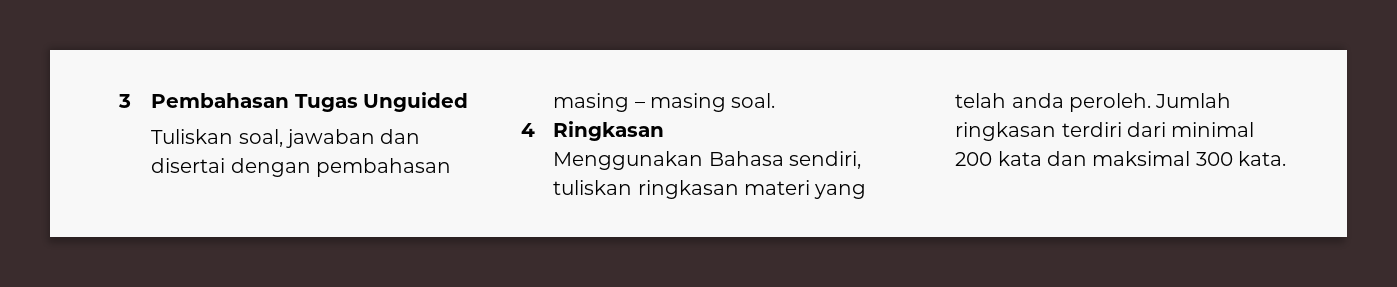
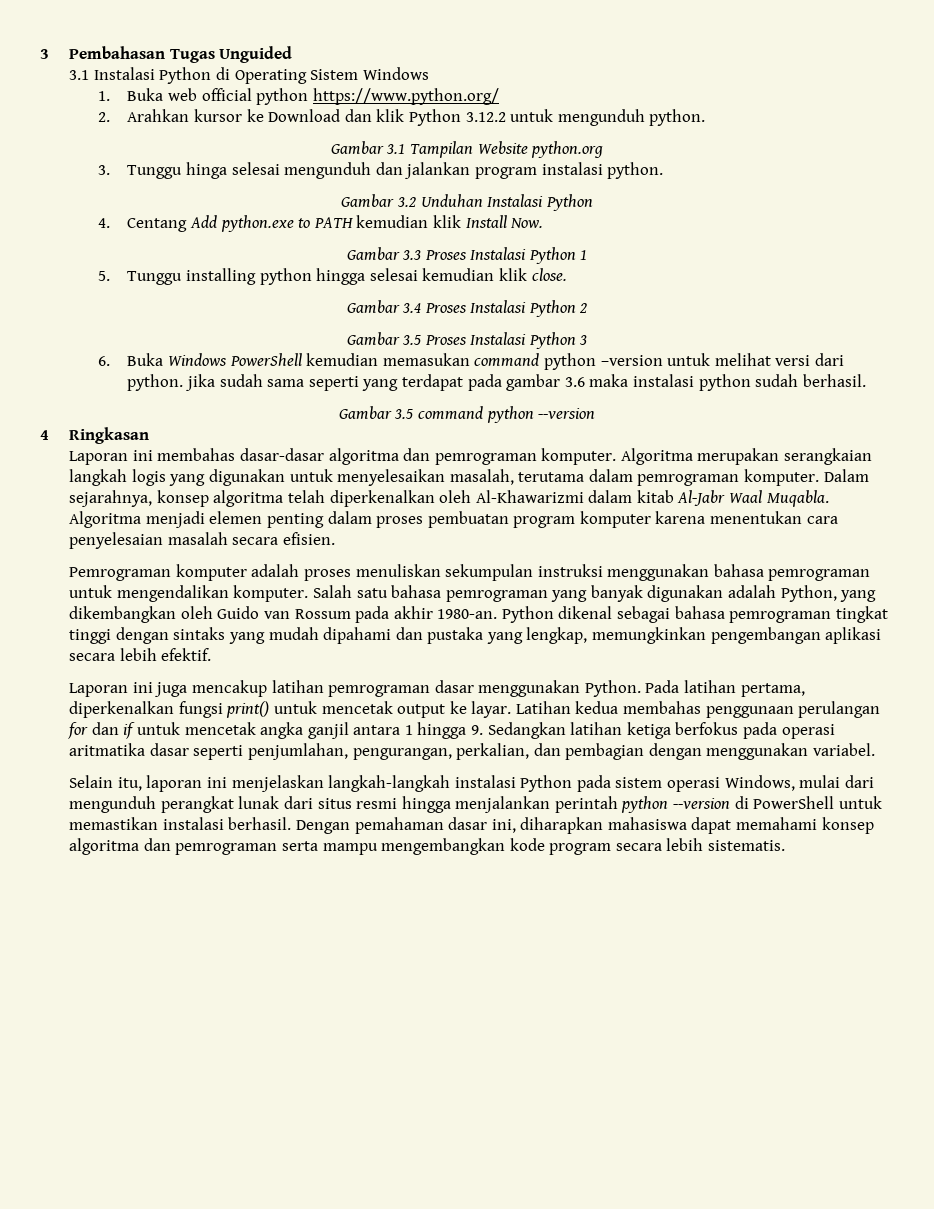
- Tuliskan soal, jawaban dan disertai dengan pembahasan masing – masing soal.
+ 3.1 Instalasi Python di Operating Sistem Windows
+ 1. Buka web official python https://www.python.org/
+ 2. Arahkan kursor ke Download dan klik Python 3.12.2 untuk mengunduh python.
+ Gambar 3.1 Tampilan Website python.org
+ 3. Tunggu hinga selesai mengunduh dan jalankan program instalasi python.
+ Gambar 3.2 Unduhan Instalasi Python
+ 4. Centang Add python.exe to PATH kemudian klik Install Now.
+ Gambar 3.3 Proses Instalasi Python 1
+ 5. Tunggu installing python hingga selesai kemudian klik close.
+ Gambar 3.4 Proses Instalasi Python 2
+ Gambar 3.5 Proses Instalasi Python 3
+ 6. Buka Windows PowerShell kemudian memasukan command python –version untuk melihat versi dari python. jika sudah sama seperti yang terdapat pada gambar 3.6 maka instalasi python sudah berhasil.
+ Gambar 3.5 command python --version
  4 Ringkasan
- Menggunakan Bahasa sendiri, tuliskan ringkasan materi yang telah anda peroleh. Jumlah ringkasan terdiri dari minimal 200 kata dan maksimal 300 kata.
+ Laporan ini membahas dasar-dasar algoritma dan pemrograman komputer. Algoritma merupakan serangkaian langkah logis yang digunakan untuk menyelesaikan masalah, terutama dalam pemrograman komputer. Dalam sejarahnya, konsep algoritma telah diperkenalkan oleh Al-Khawarizmi dalam kitab Al-Jabr Waal Muqabla. Algoritma menjadi elemen penting dalam proses pembuatan program komputer karena menentukan cara penyelesaian masalah secara efisien.
+ Pemrograman komputer adalah proses menuliskan sekumpulan instruksi menggunakan bahasa pemrograman untuk mengendalikan komputer. Salah satu bahasa pemrograman yang banyak digunakan adalah Python, yang dikembangkan oleh Guido van Rossum pada akhir 1980-an. Python dikenal sebagai bahasa pemrograman tingkat tinggi dengan sintaks yang mudah dipahami dan pustaka yang lengkap, memungkinkan pengembangan aplikasi secara lebih efektif.
+ Laporan ini juga mencakup latihan pemrograman dasar menggunakan Python. Pada latihan pertama, diperkenalkan fungsi print() untuk mencetak output ke layar. Latihan kedua membahas penggunaan perulangan for dan if untuk mencetak angka ganjil antara 1 hingga 9. Sedangkan latihan ketiga berfokus pada operasi aritmatika dasar seperti penjumlahan, pengurangan, perkalian, dan pembagian dengan menggunakan variabel.
+ Selain itu, laporan ini menjelaskan langkah-langkah instalasi Python pada sistem operasi Windows, mulai dari mengunduh perangkat lunak dari situs resmi hingga menjalankan perintah python --version di PowerShell untuk memastikan instalasi berhasil. Dengan pemahaman dasar ini, diharapkan mahasiswa dapat memahami konsep algoritma dan pemrograman serta mampu mengembangkan kode program secara lebih sistematis.

